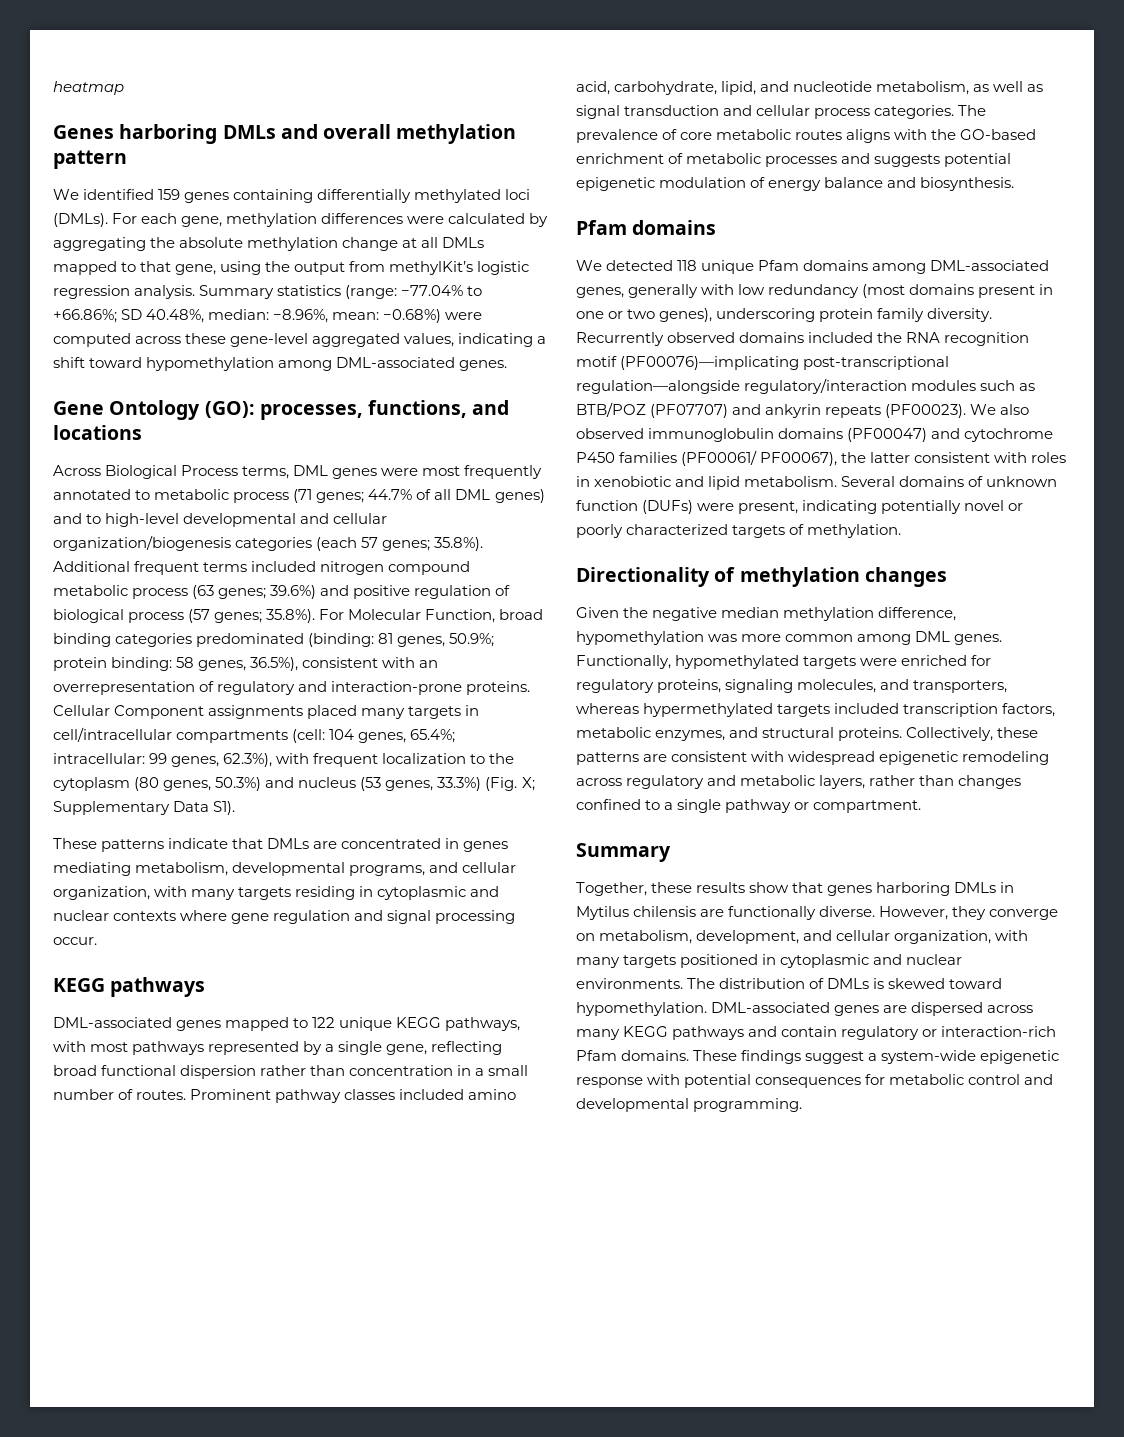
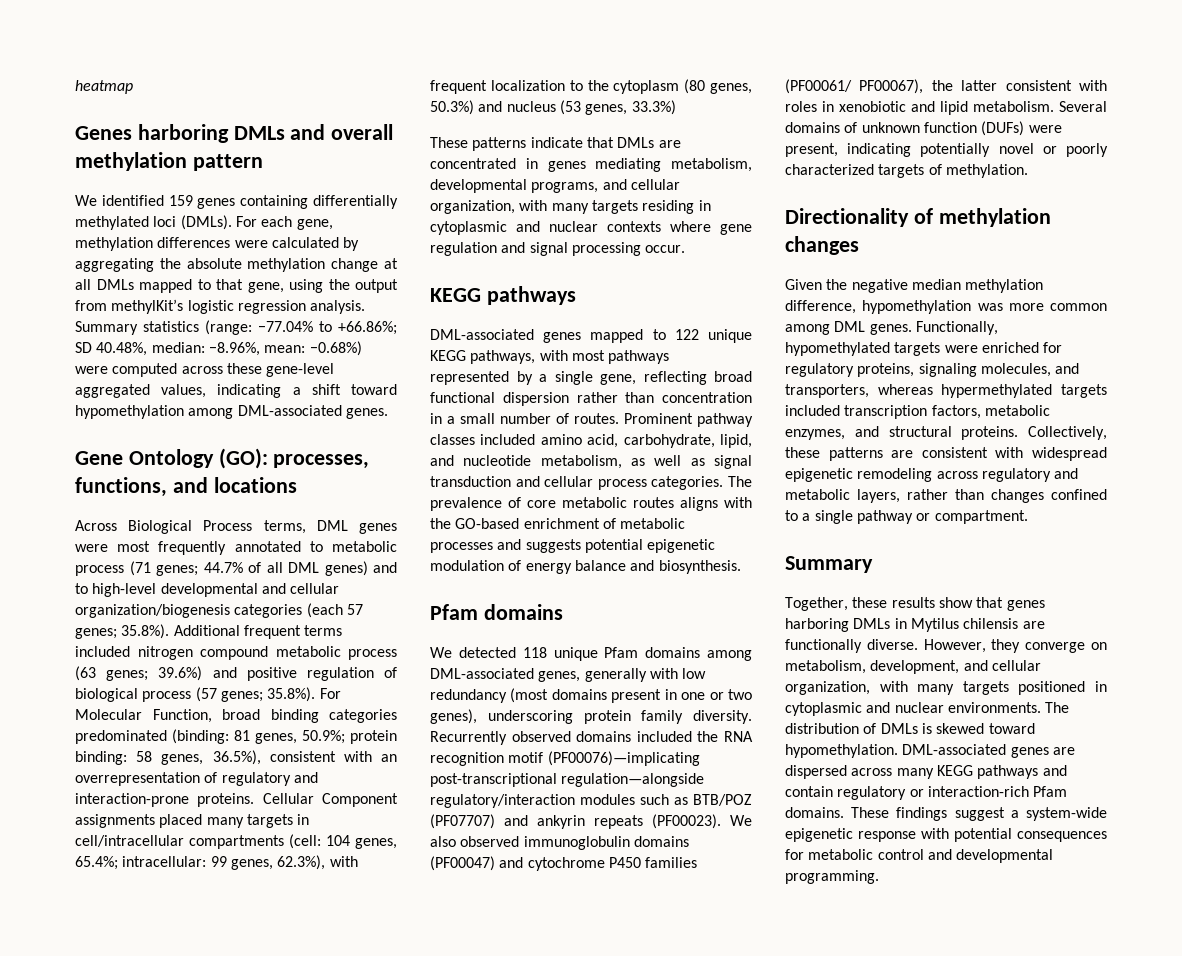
- Cellular Component assignments placed many targets in cell/intracellular compartments (cell: 104 genes, 65.4%; intracellular: 99 genes, 62.3%), with frequent localization to the cytoplasm (80 genes, 50.3%) and nucleus (53 genes, 33.3%) (Fig. X; Supplementary Data S1).
+ Cellular Component assignments placed many targets in cell/intracellular compartments (cell: 104 genes, 65.4%; intracellular: 99 genes, 62.3%), with frequent localization to the cytoplasm (80 genes, 50.3%) and nucleus (53 genes, 33.3%)

